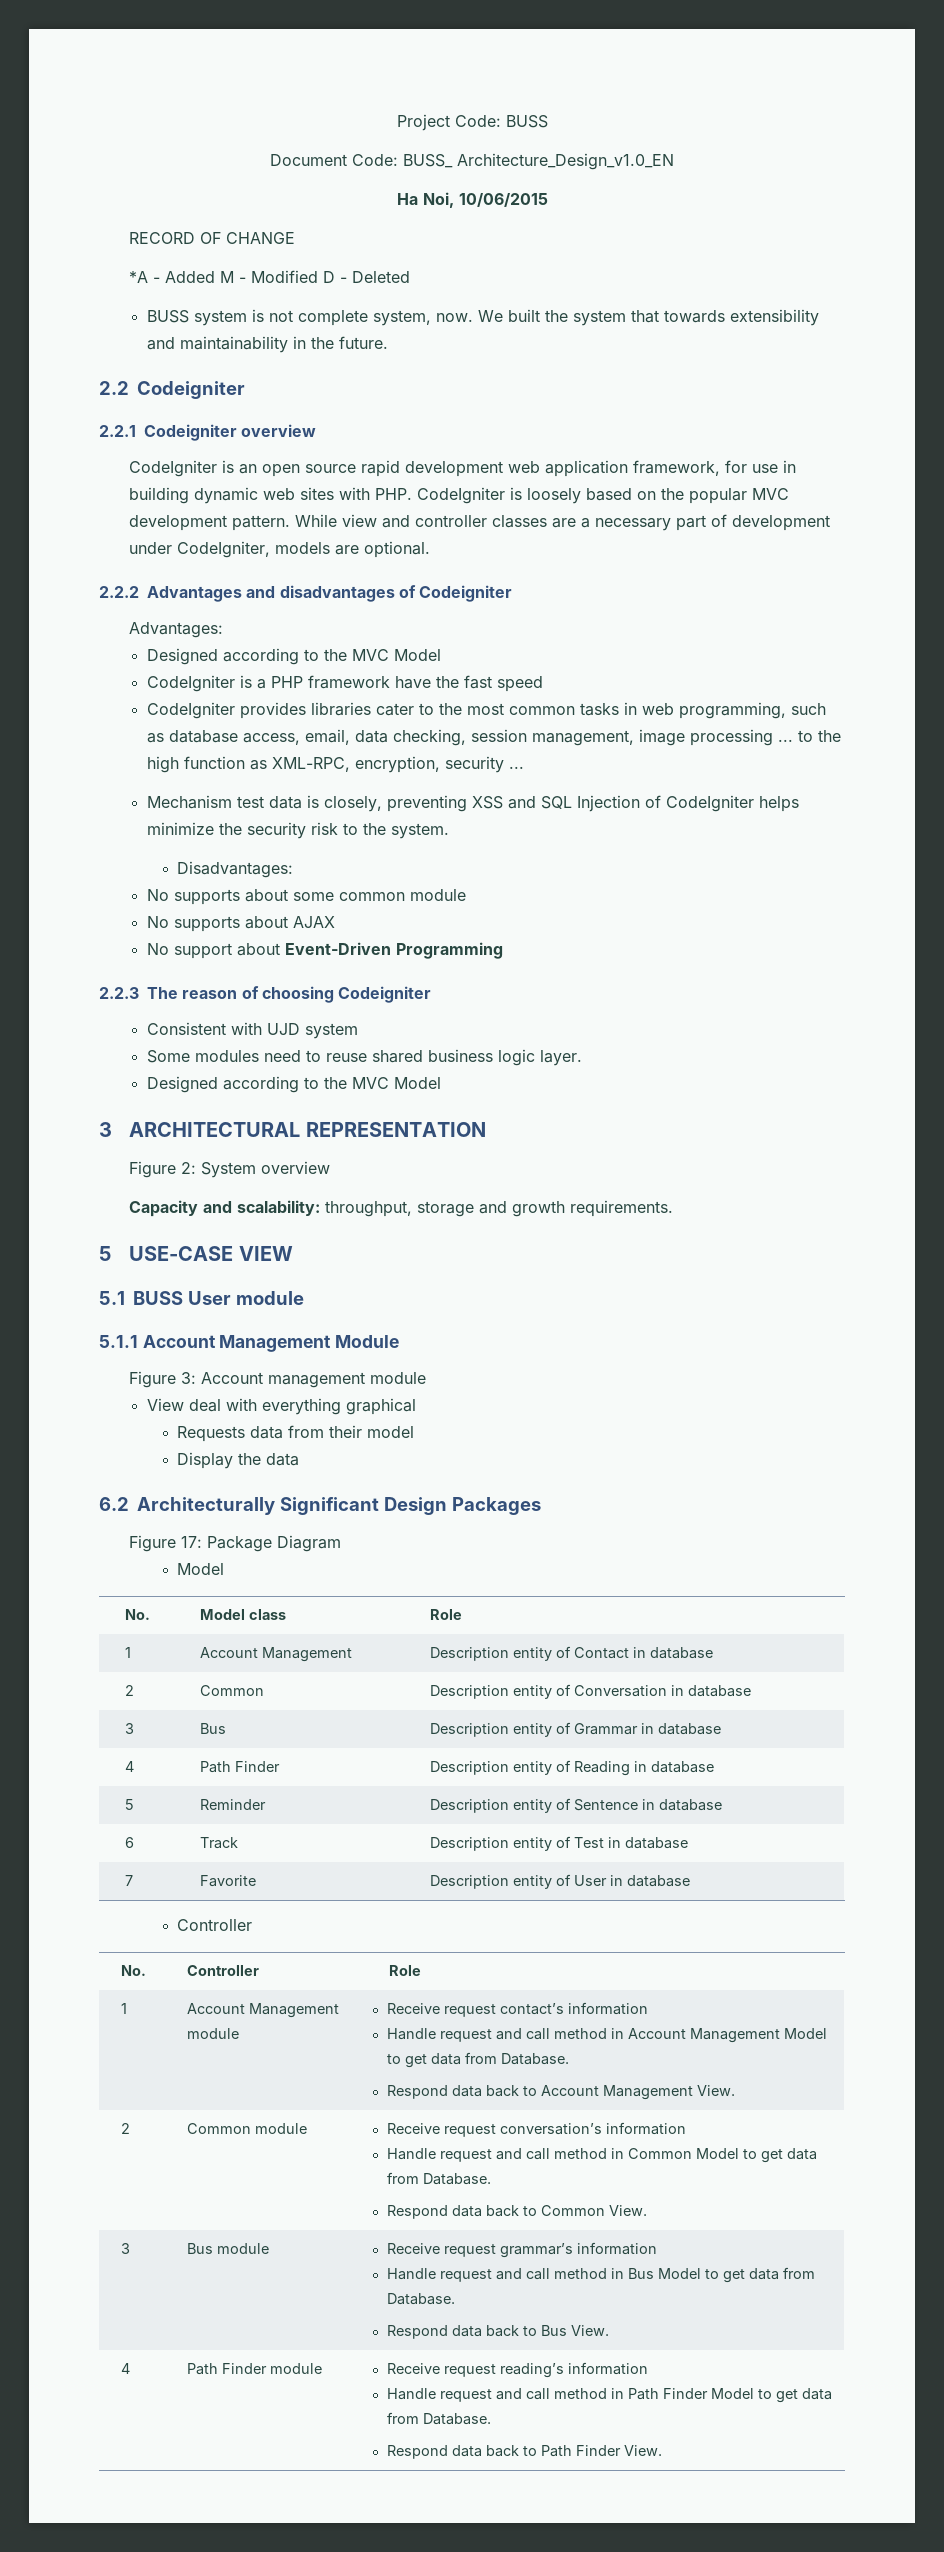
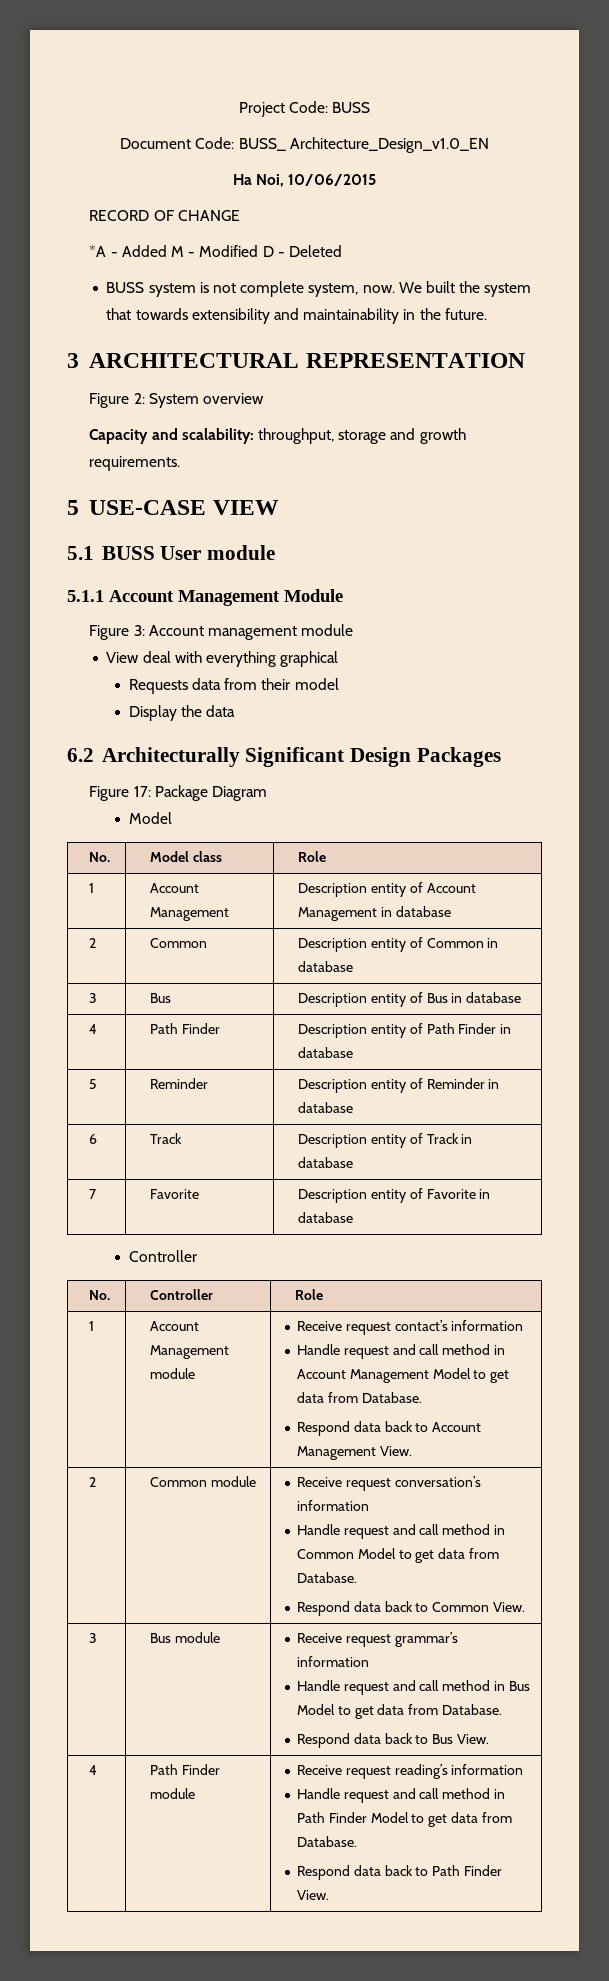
- 2.2 Codeigniter
- 2.2.1 Codeigniter overview
- CodeIgniter is an open source rapid development web application framework, for use in building dynamic web sites with PHP. CodeIgniter is loosely based on the popular MVC development pattern. While view and controller classes are a necessary part of development under CodeIgniter, models are optional.
- 2.2.2 Advantages and disadvantages of Codeigniter
- Advantages:
- Designed according to the MVC Model
- CodeIgniter is a PHP framework have the fast speed
- CodeIgniter provides libraries cater to the most common tasks in web programming, such as database access, email, data checking, session management, image processing ... to the high function as XML-RPC, encryption, security ...
- Mechanism test data is closely, preventing XSS and SQL Injection of CodeIgniter helps minimize the security risk to the system.
- Disadvantages:
- No supports about some common module
- No supports about AJAX
- No support about Event-Driven Programming
- 2.2.3 The reason of choosing Codeigniter
- Consistent with UJD system
- Some modules need to reuse shared business logic layer.
- Designed according to the MVC Model
- 1 | Account Management | Description entity of Contact in database
+ 1 | Account Management | Description entity of Account Management in database
- 2 | Common | Description entity of Conversation in database
+ 2 | Common | Description entity of Common in database
- 3 | Bus | Description entity of Grammar in database
+ 3 | Bus | Description entity of Bus in database
- 4 | Path Finder | Description entity of Reading in database
+ 4 | Path Finder | Description entity of Path Finder in database
- 5 | Reminder | Description entity of Sentence in database
+ 5 | Reminder | Description entity of Reminder in database
- 6 | Track | Description entity of Test in database
+ 6 | Track | Description entity of Track in database
- 7 | Favorite | Description entity of User in database
+ 7 | Favorite | Description entity of Favorite in database

